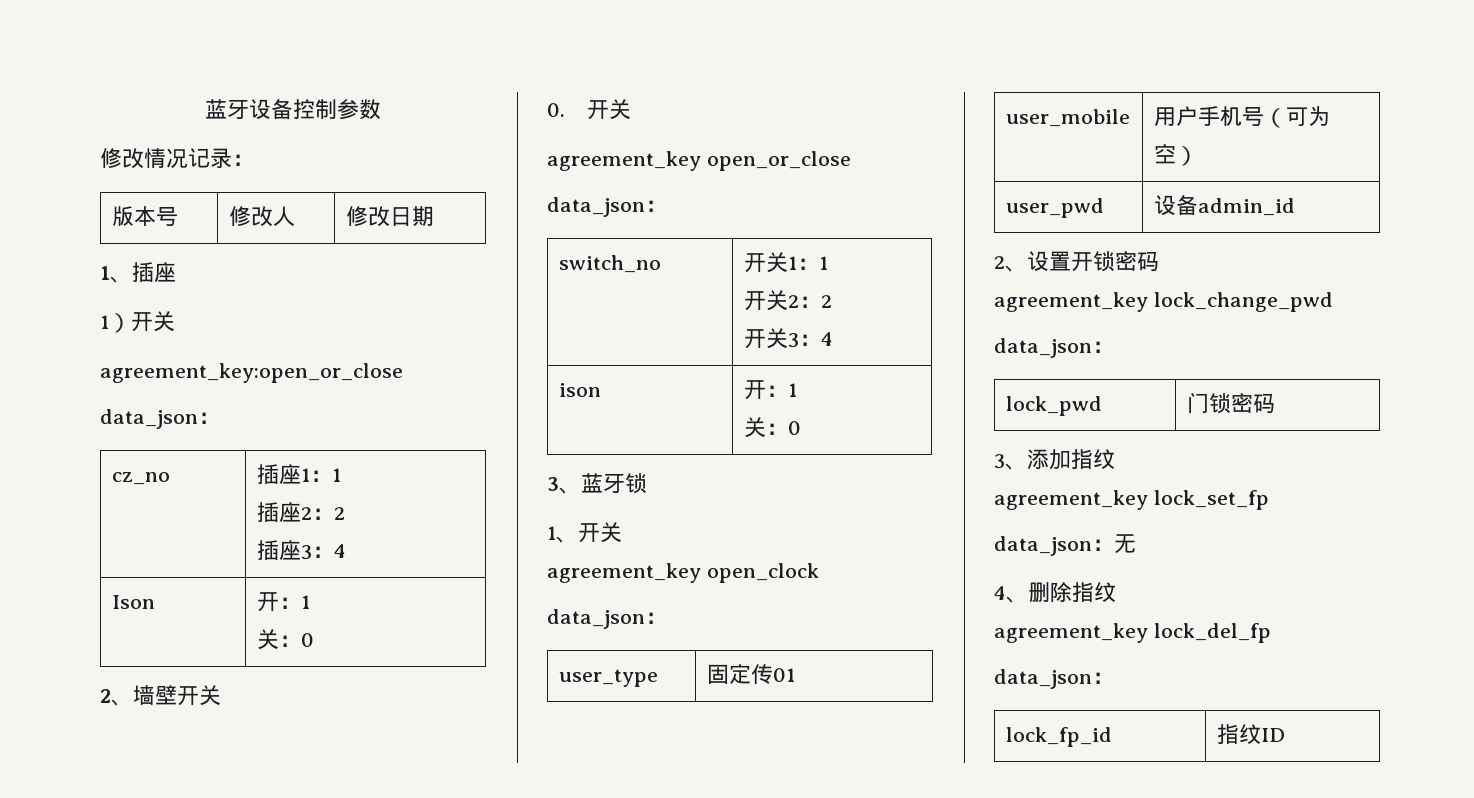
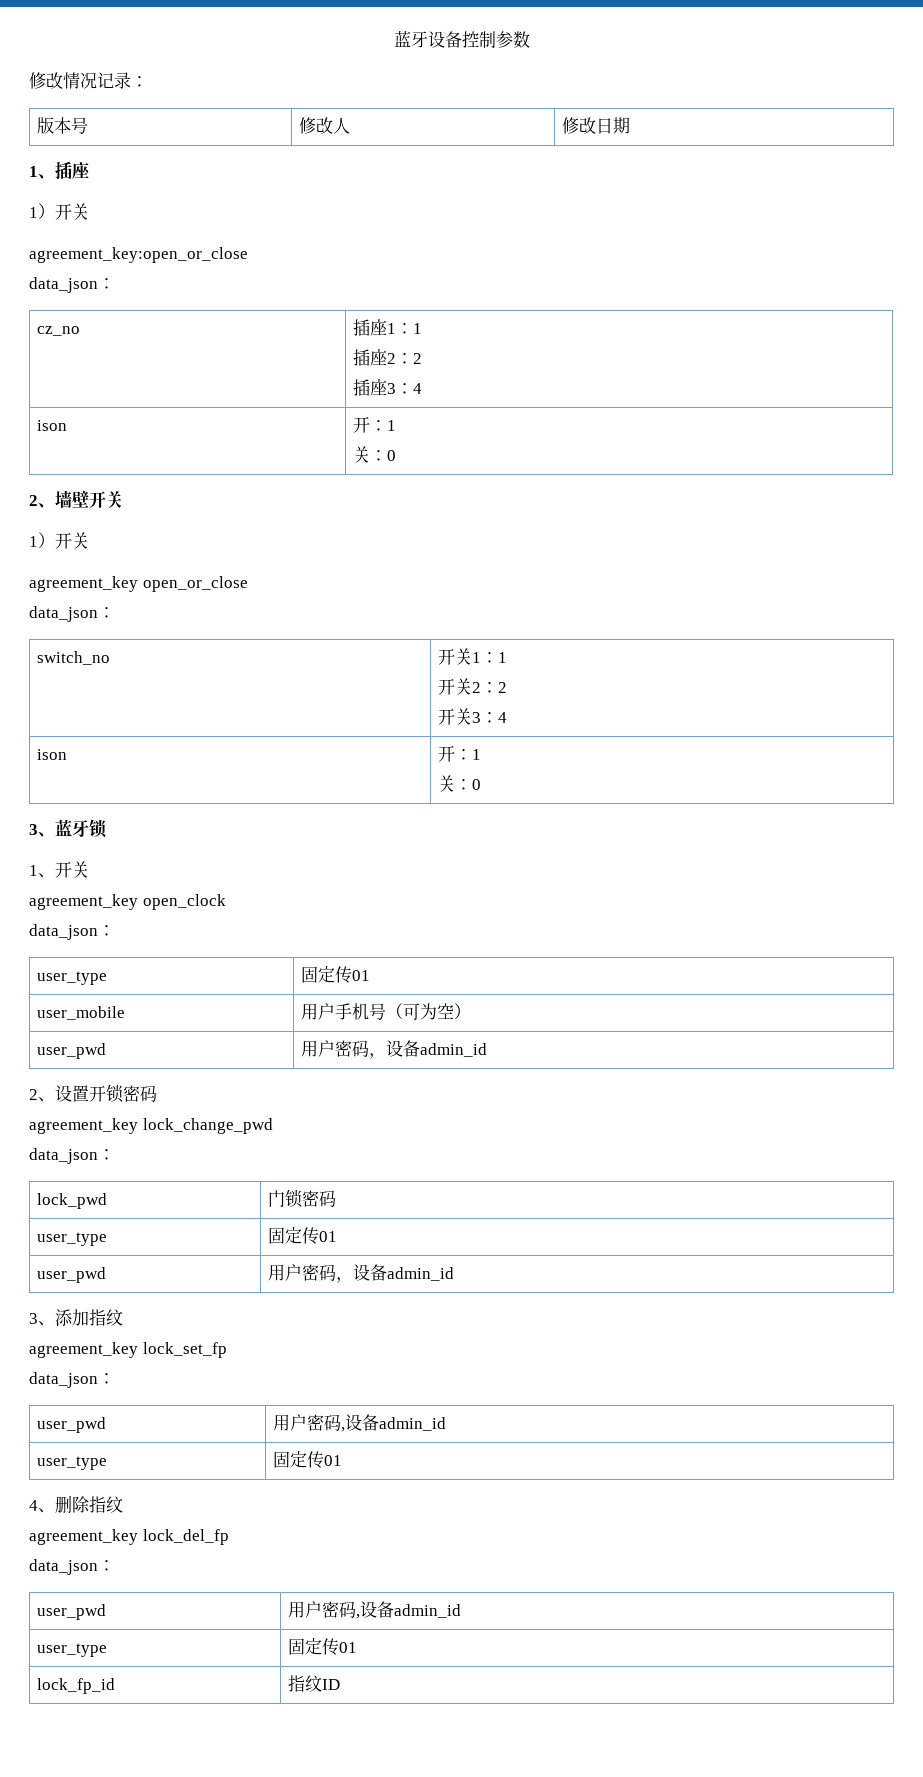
  cz_no | 插座1：1
  插座2：2
  插座3：4
- Ison | 开：1
+ ison | 开：1
  2、墙壁开关
- 0.开关
+ 1）开关
  user_mobile | 用户手机号（可为空）
- user_pwd | 设备admin_id
+ user_pwd | 用户密码，设备admin_id
  lock_pwd | 门锁密码
+ user_type | 固定传01
+ user_pwd | 用户密码，设备admin_id
  agreement_key lock_set_fp
- data_json：无
+ data_json：
+ user_pwd | 用户密码,设备admin_id
+ user_type | 固定传01
  agreement_key lock_del_fp
  data_json：
+ user_pwd | 用户密码,设备admin_id
+ user_type | 固定传01

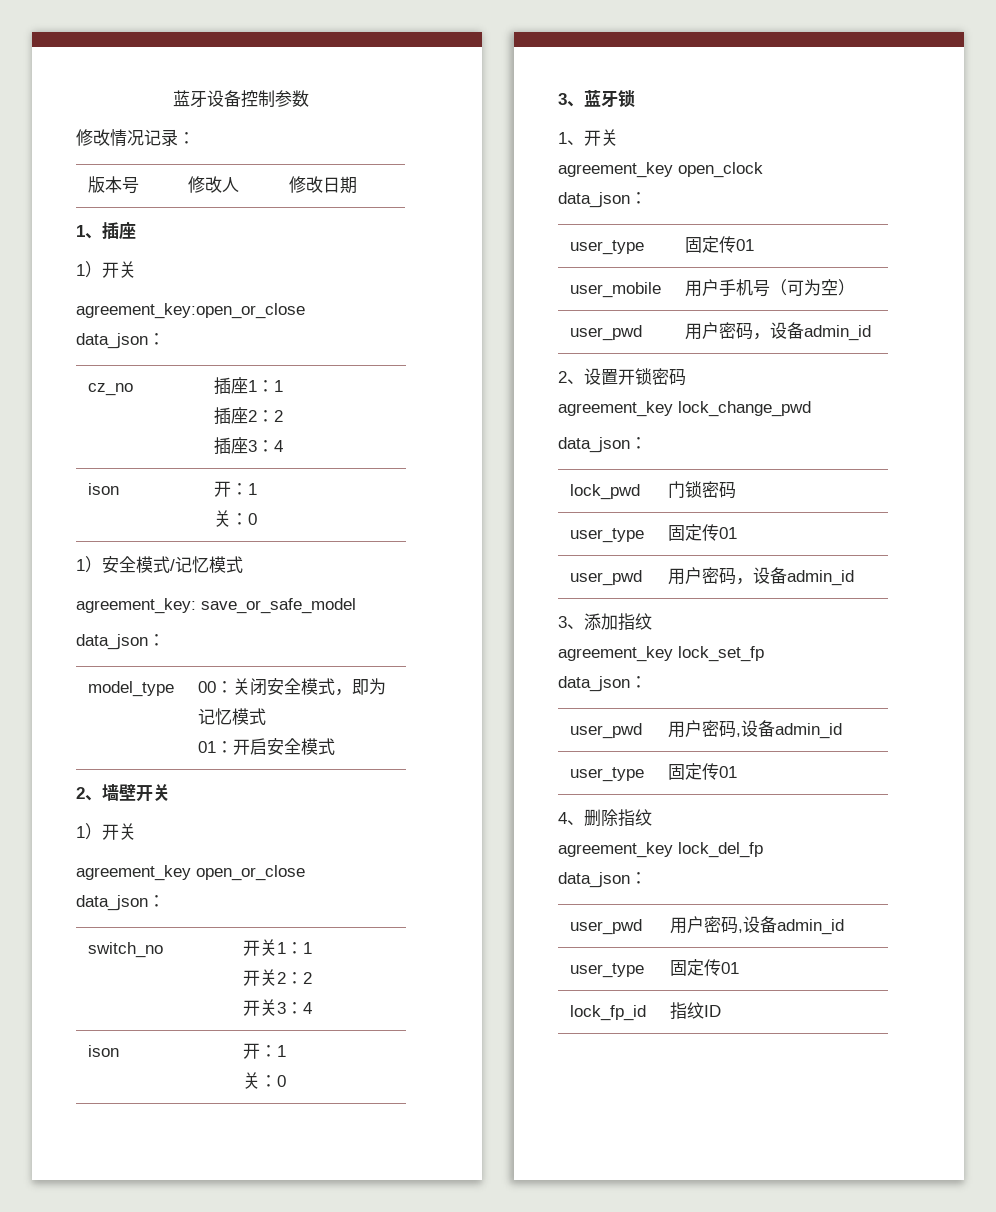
+ 1）安全模式/记忆模式
+ agreement_key: save_or_safe_model
+ data_json：
+ model_type | 00：关闭安全模式，即为记忆模式
+ 01：开启安全模式

